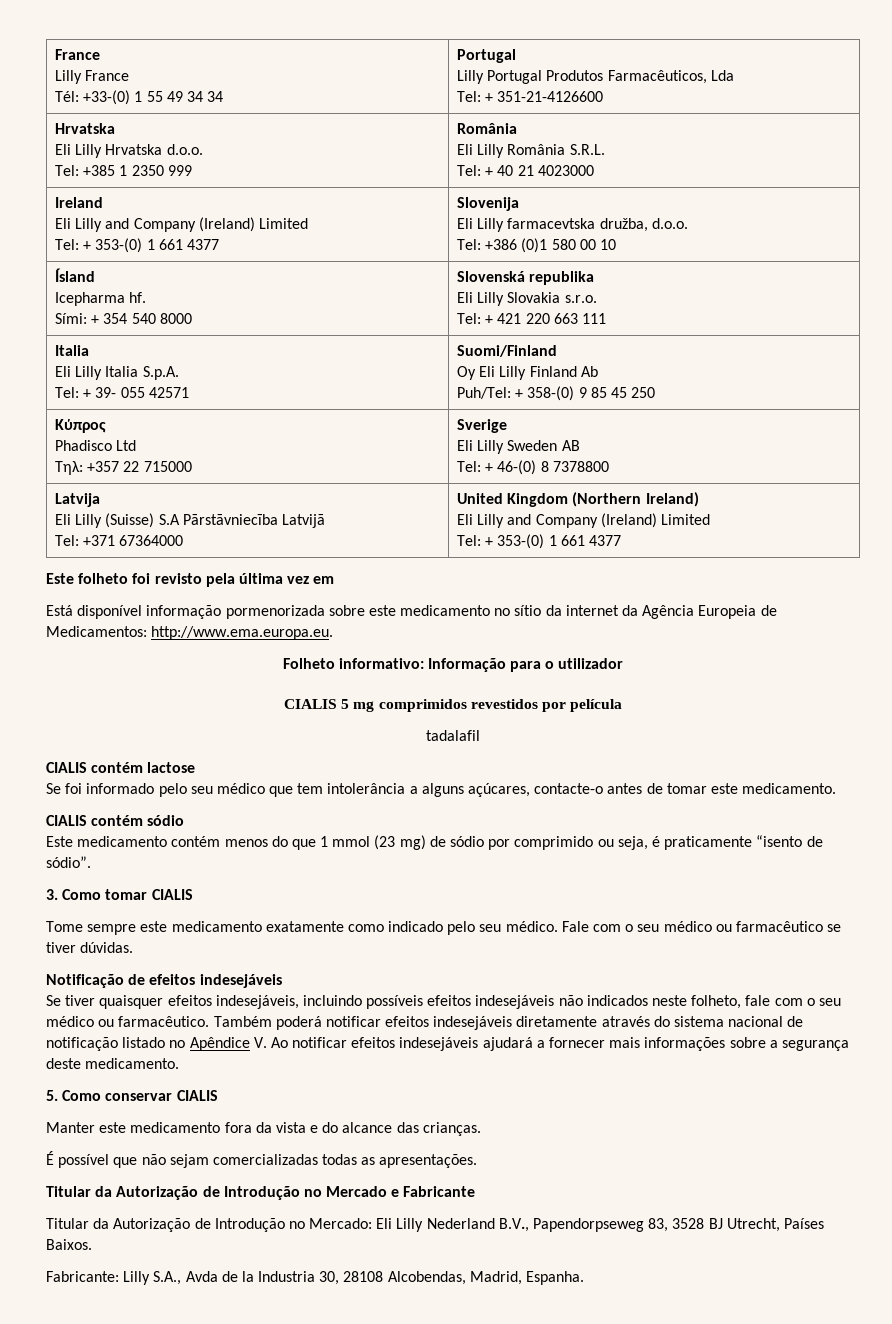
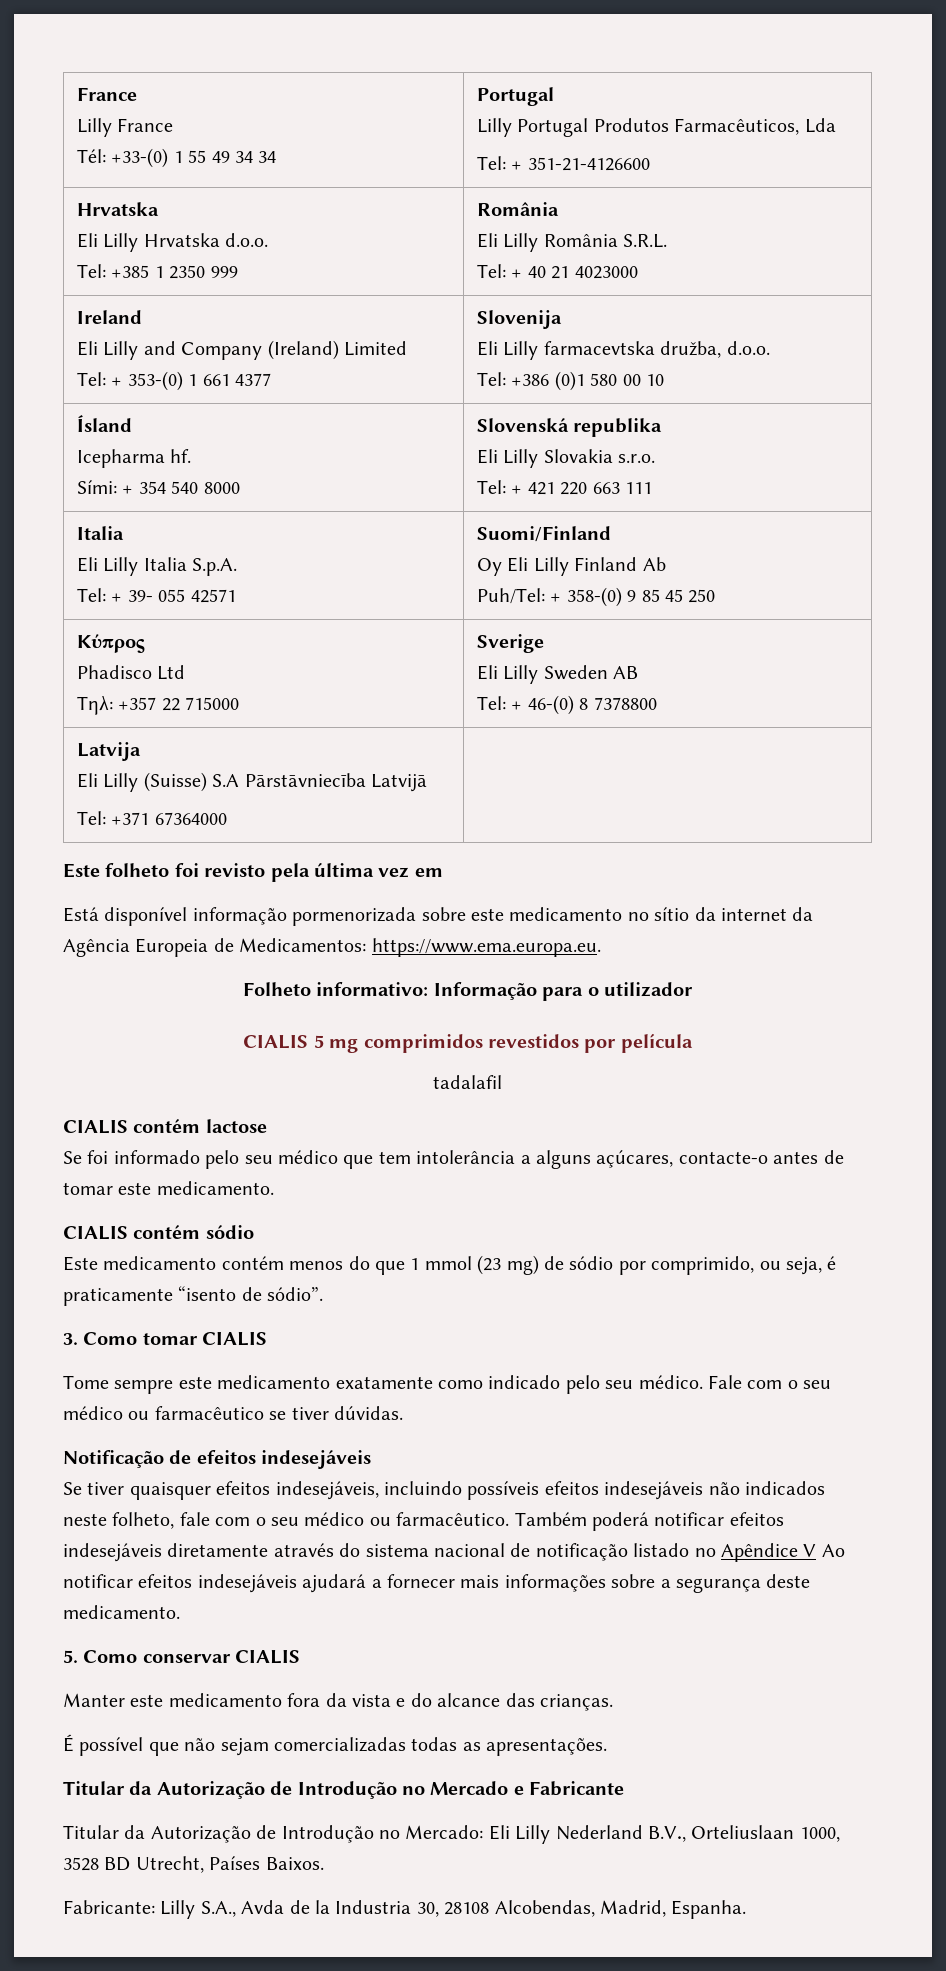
  Latvija
  Eli Lilly (Suisse) S.A Pārstāvniecība Latvijā
- Tel: +371 67364000 | United Kingdom (Northern Ireland)
- Eli Lilly and Company (Ireland) Limited
- Tel: + 353-(0) 1 661 4377
+ Tel: +371 67364000 |
- Está disponível informação pormenorizada sobre este medicamento no sítio da internet da Agência Europeia de Medicamentos: http://www.ema.europa.eu.
+ Está disponível informação pormenorizada sobre este medicamento no sítio da internet da Agência Europeia de Medicamentos: https://www.ema.europa.eu.
- Este medicamento contém menos do que 1 mmol (23 mg) de sódio por comprimido ou seja, é praticamente “isento de sódio”.
+ Este medicamento contém menos do que 1 mmol (23 mg) de sódio por comprimido, ou seja, é praticamente “isento de sódio”.
- Também poderá notificar efeitos indesejáveis diretamente através do sistema nacional de notificação listado no Apêndice V. Ao notificar efeitos indesejáveis ajudará a fornecer mais informações sobre a segurança deste medicamento.
+ Também poderá notificar efeitos indesejáveis diretamente através do sistema nacional de notificação listado no Apêndice V Ao notificar efeitos indesejáveis ajudará a fornecer mais informações sobre a segurança deste medicamento.
- Titular da Autorização de Introdução no Mercado: Eli Lilly Nederland B.V., Papendorpseweg 83, 3528 BJ Utrecht, Países Baixos.
+ Titular da Autorização de Introdução no Mercado: Eli Lilly Nederland B.V., Orteliuslaan 1000, 3528 BD Utrecht, Países Baixos.

